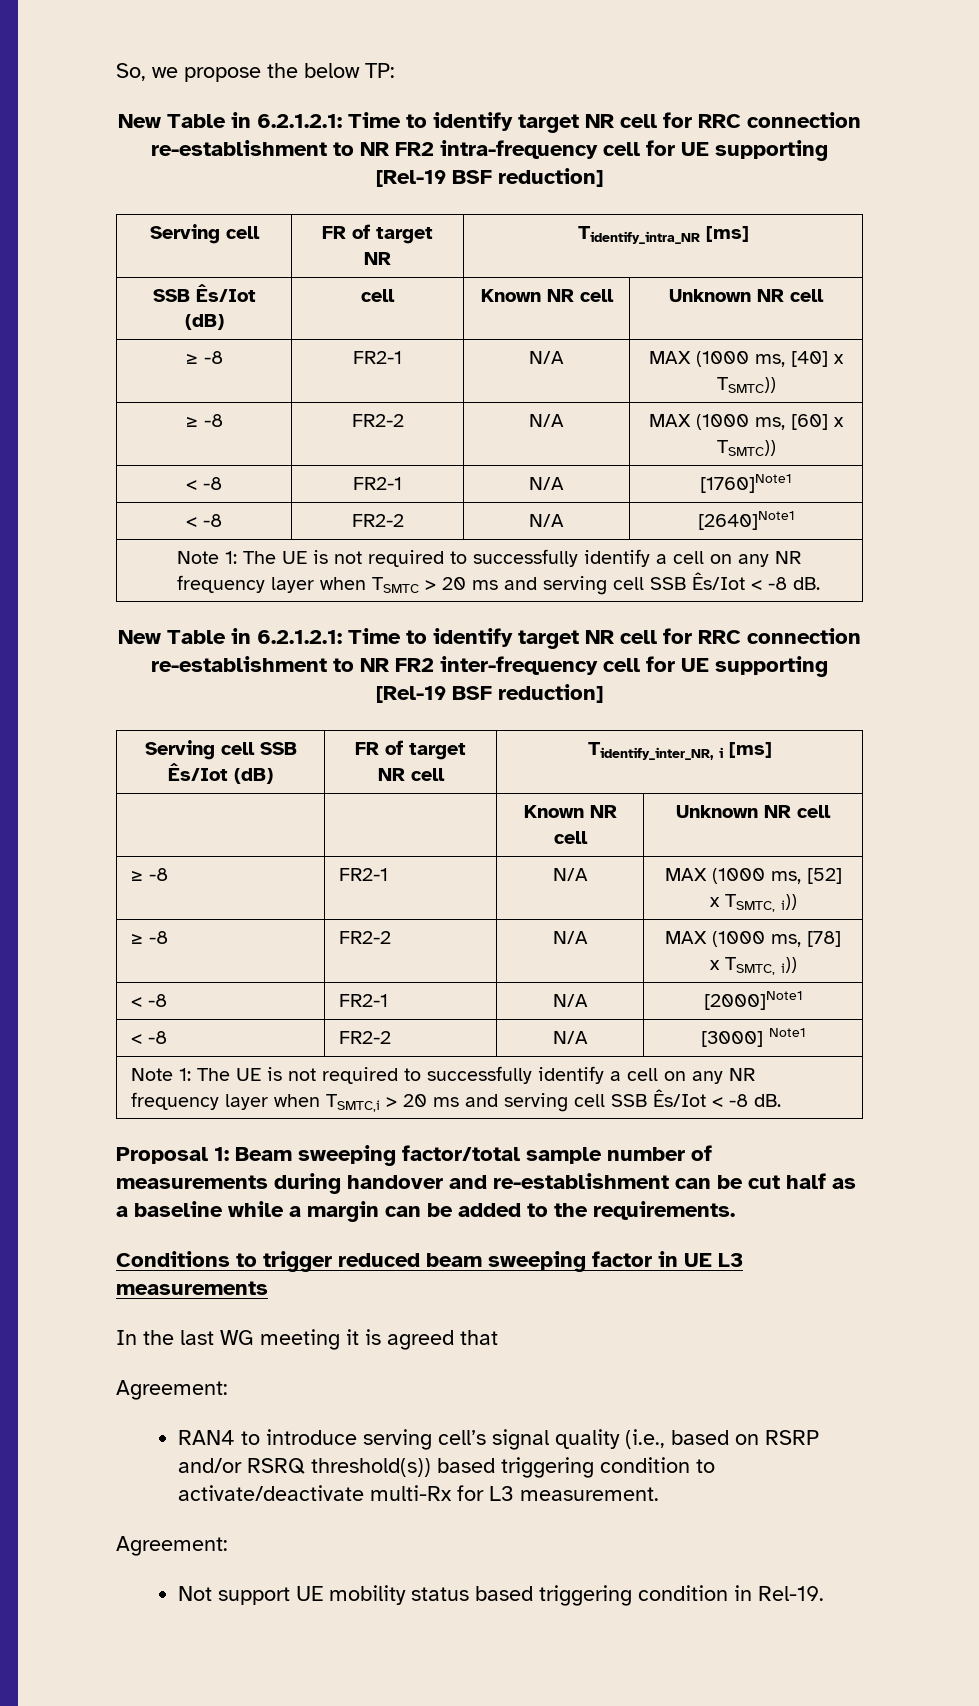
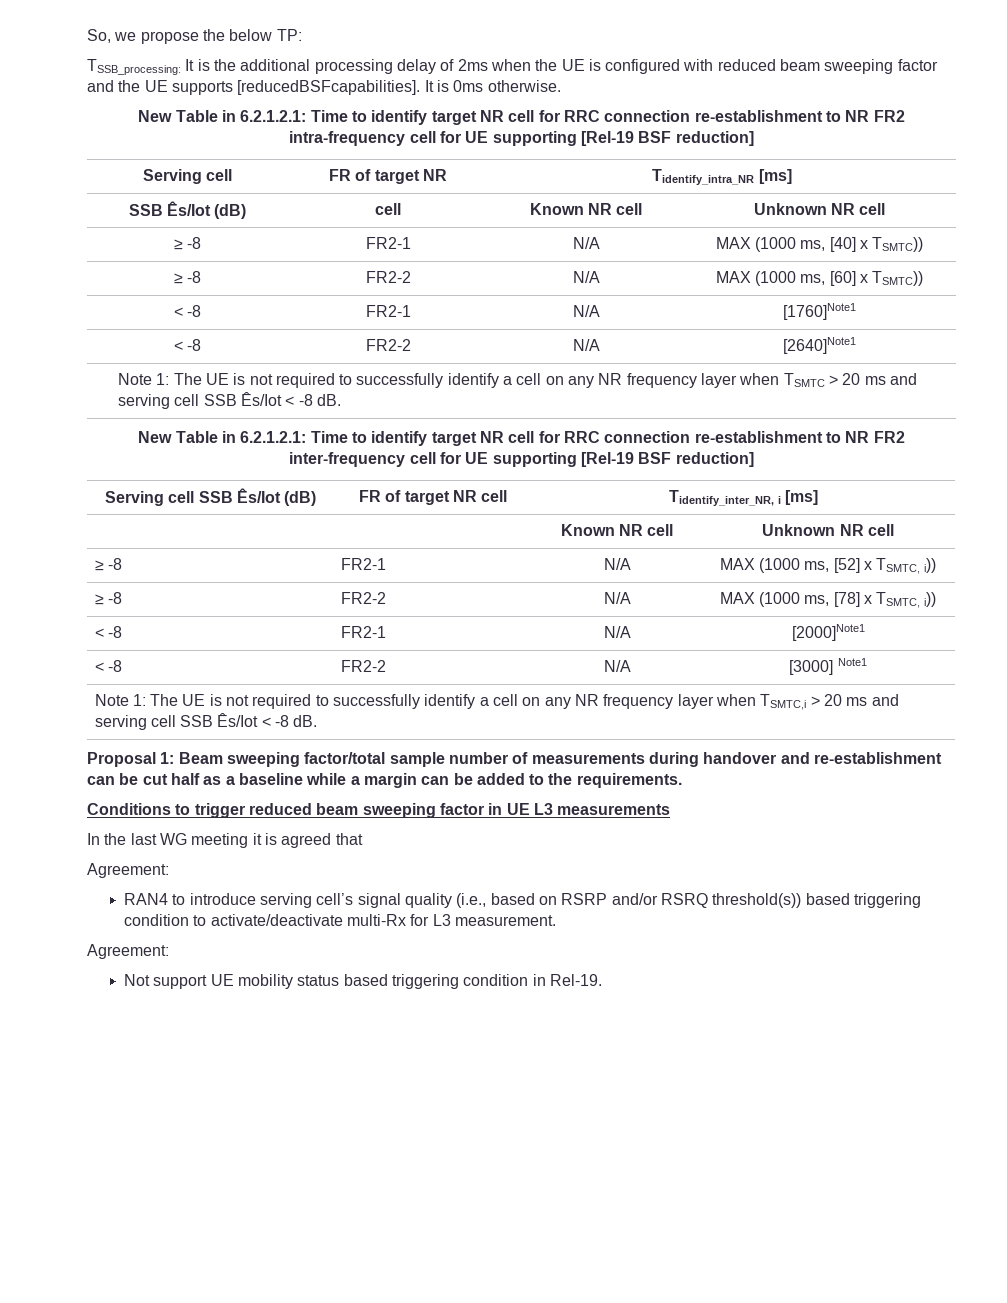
+ TSSB_processing: It is the additional processing delay of 2ms when the UE is configured with reduced beam sweeping factor and the UE supports [reducedBSFcapabilities]. It is 0ms otherwise.

